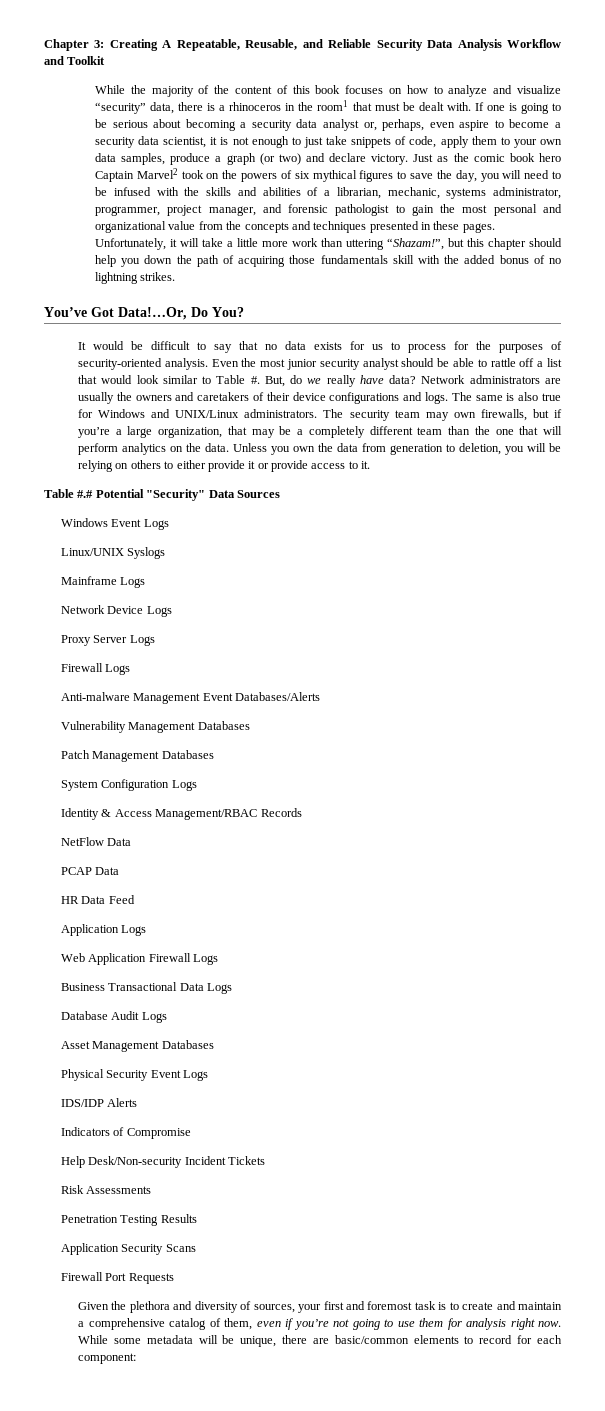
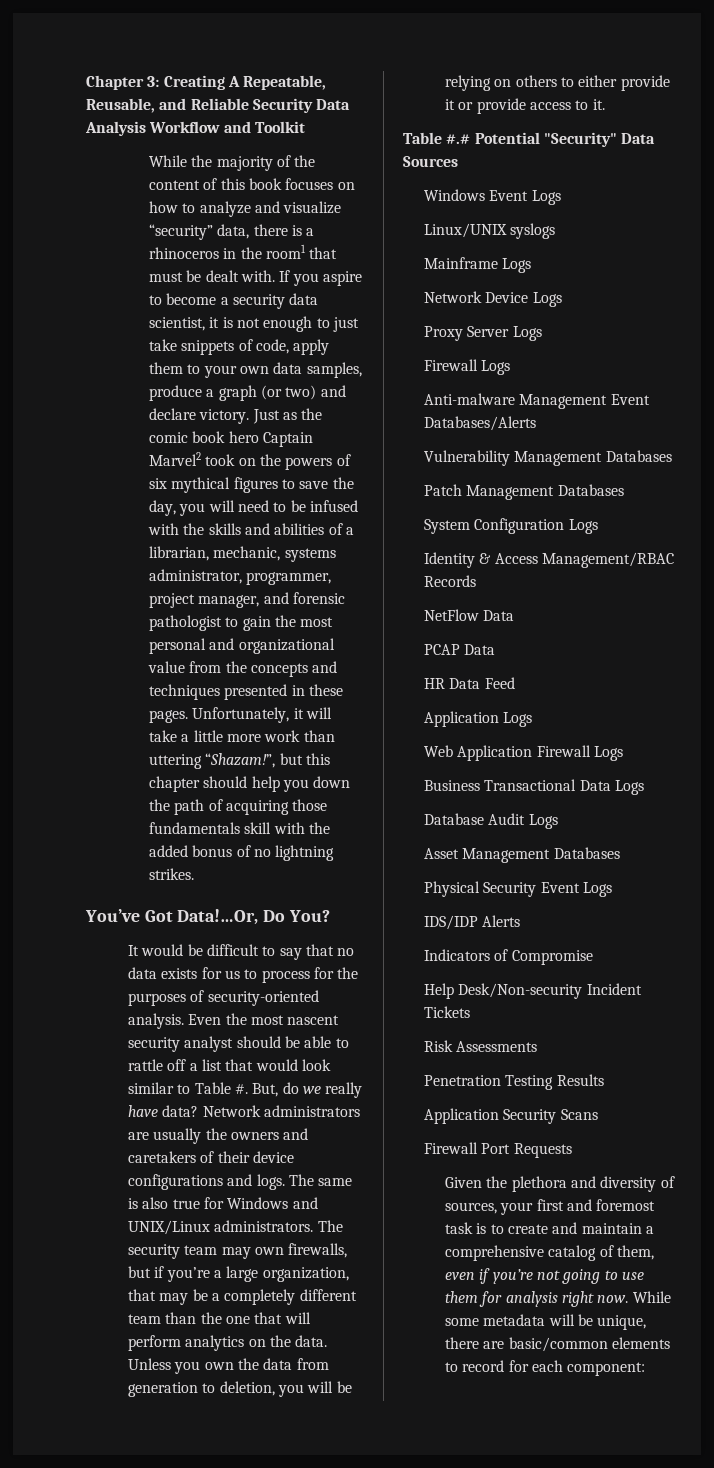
- If one is going to be serious about becoming a security data analyst or, perhaps, even aspire to become a security data scientist, it is not enough to just take snippets of code, apply them to your own data samples, produce a graph (or two) and declare victory.
+ If you aspire to become a security data scientist, it is not enough to just take snippets of code, apply them to your own data samples, produce a graph (or two) and declare victory.
- Even the most junior security analyst should be able to rattle off a list that would look similar to Table #.
+ Even the most nascent security analyst should be able to rattle off a list that would look similar to Table #.
- Linux/UNIX Syslogs
+ Linux/UNIX syslogs

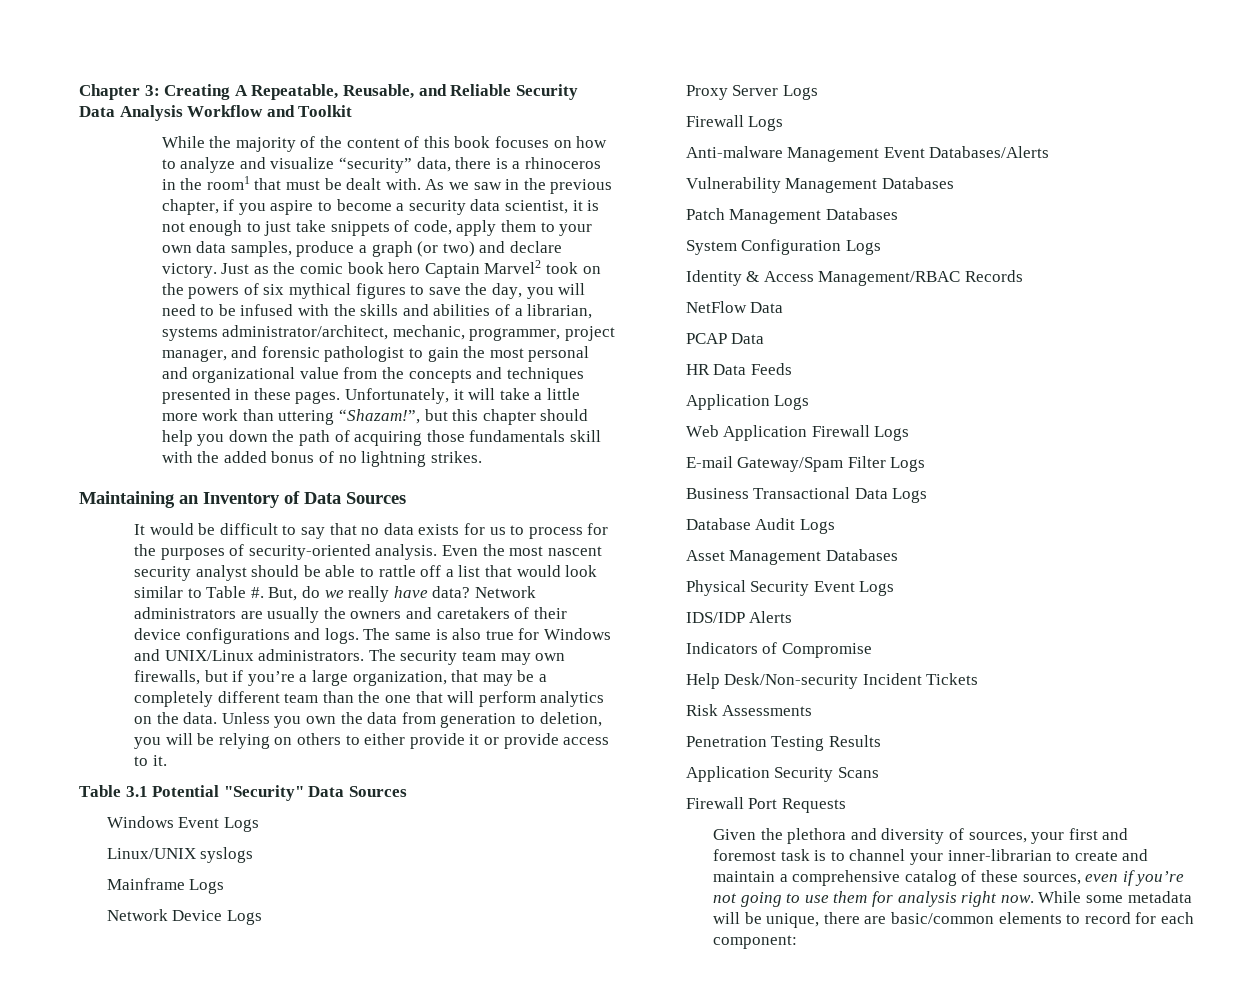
- If you aspire to become a security data scientist, it is not enough to just take snippets of code, apply them to your own data samples, produce a graph (or two) and declare victory.
+ As we saw in the previous chapter, if you aspire to become a security data scientist, it is not enough to just take snippets of code, apply them to your own data samples, produce a graph (or two) and declare victory.
- Just as the comic book hero Captain Marvel2 took on the powers of six mythical figures to save the day, you will need to be infused with the skills and abilities of a librarian, mechanic, systems administrator, programmer, project manager, and forensic pathologist to gain the most personal and organizational value from the concepts and techniques presented in these pages.
+ Just as the comic book hero Captain Marvel2 took on the powers of six mythical figures to save the day, you will need to be infused with the skills and abilities of a librarian, systems administrator/architect, mechanic, programmer, project manager, and forensic pathologist to gain the most personal and organizational value from the concepts and techniques presented in these pages.
- You’ve Got Data!…Or, Do You?
+ Maintaining an Inventory of Data Sources
- Table #.# Potential "Security" Data Sources
+ Table 3.1 Potential "Security" Data Sources
- HR Data Feed
+ HR Data Feeds
+ E-mail Gateway/Spam Filter Logs
- Given the plethora and diversity of sources, your first and foremost task is to create and maintain a comprehensive catalog of them, even if you’re not going to use them for analysis right now.
+ Given the plethora and diversity of sources, your first and foremost task is to channel your inner-librarian to create and maintain a comprehensive catalog of these sources, even if you’re not going to use them for analysis right now.

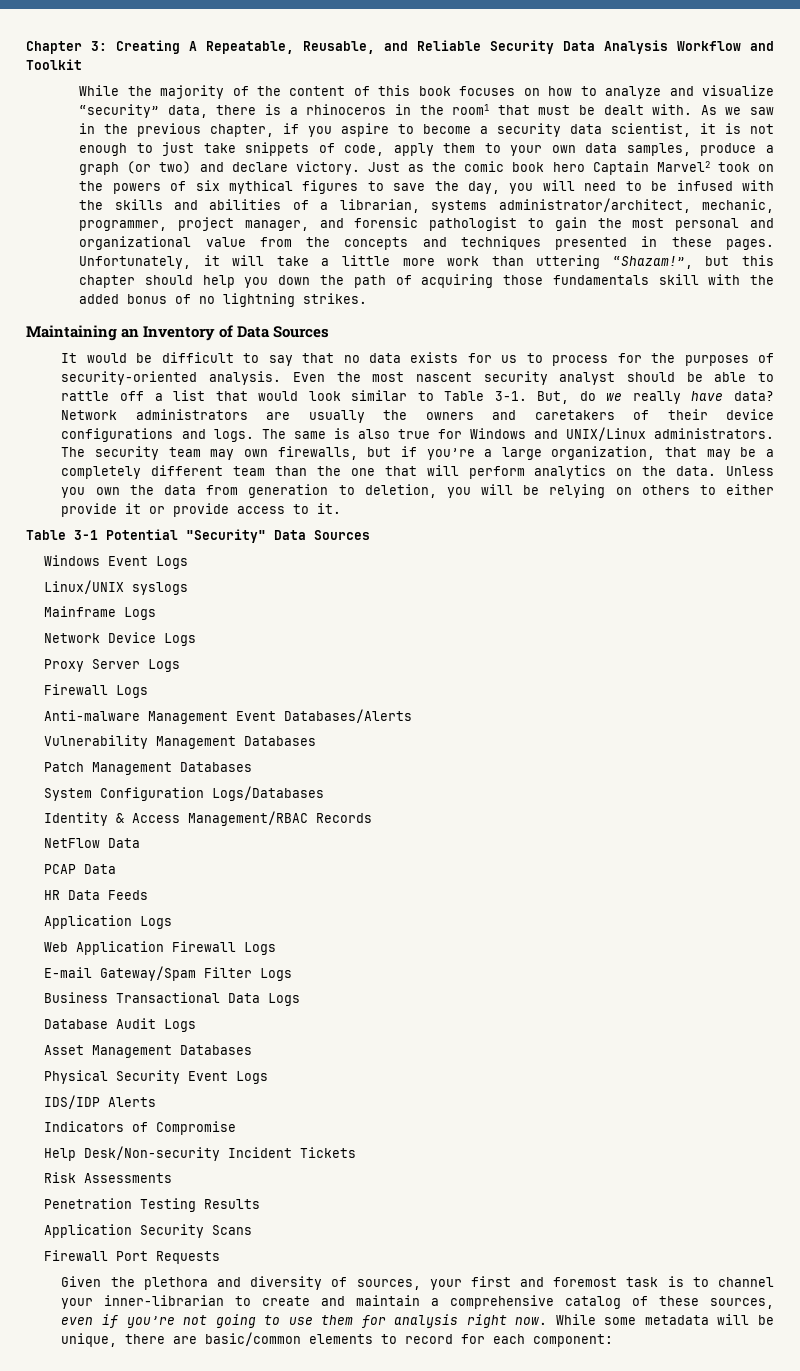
- Even the most nascent security analyst should be able to rattle off a list that would look similar to Table #.
+ Even the most nascent security analyst should be able to rattle off a list that would look similar to Table 3-1.
- Table 3.1 Potential "Security" Data Sources
+ Table 3-1 Potential "Security" Data Sources
- System Configuration Logs
+ System Configuration Logs/Databases

